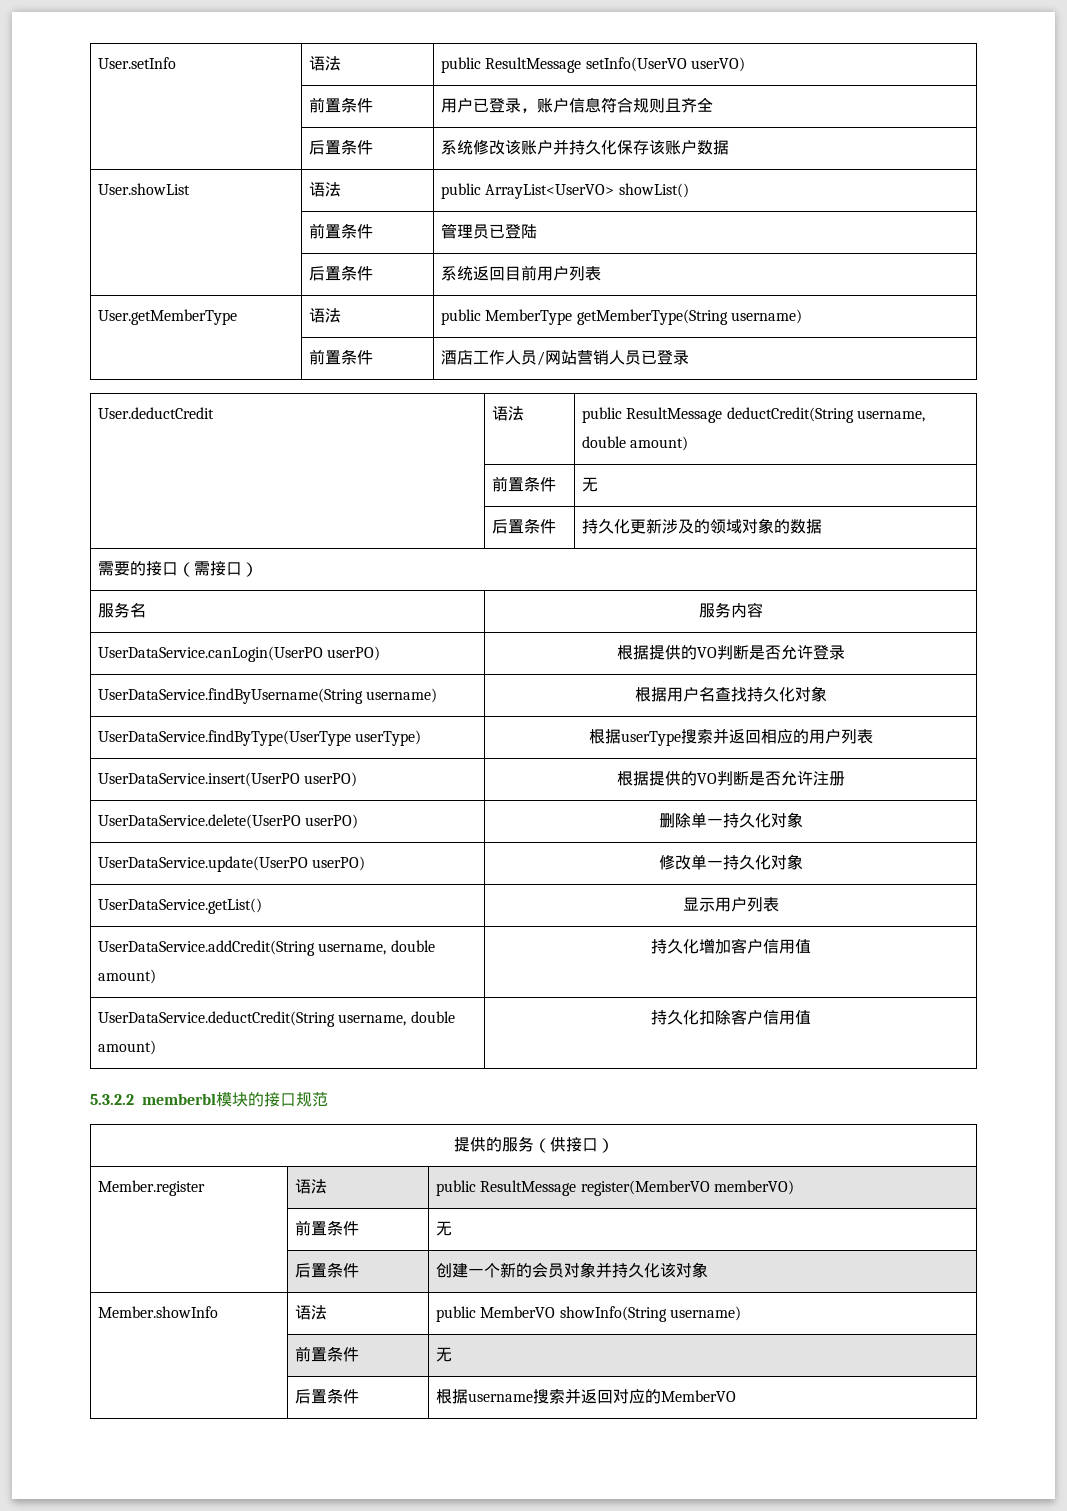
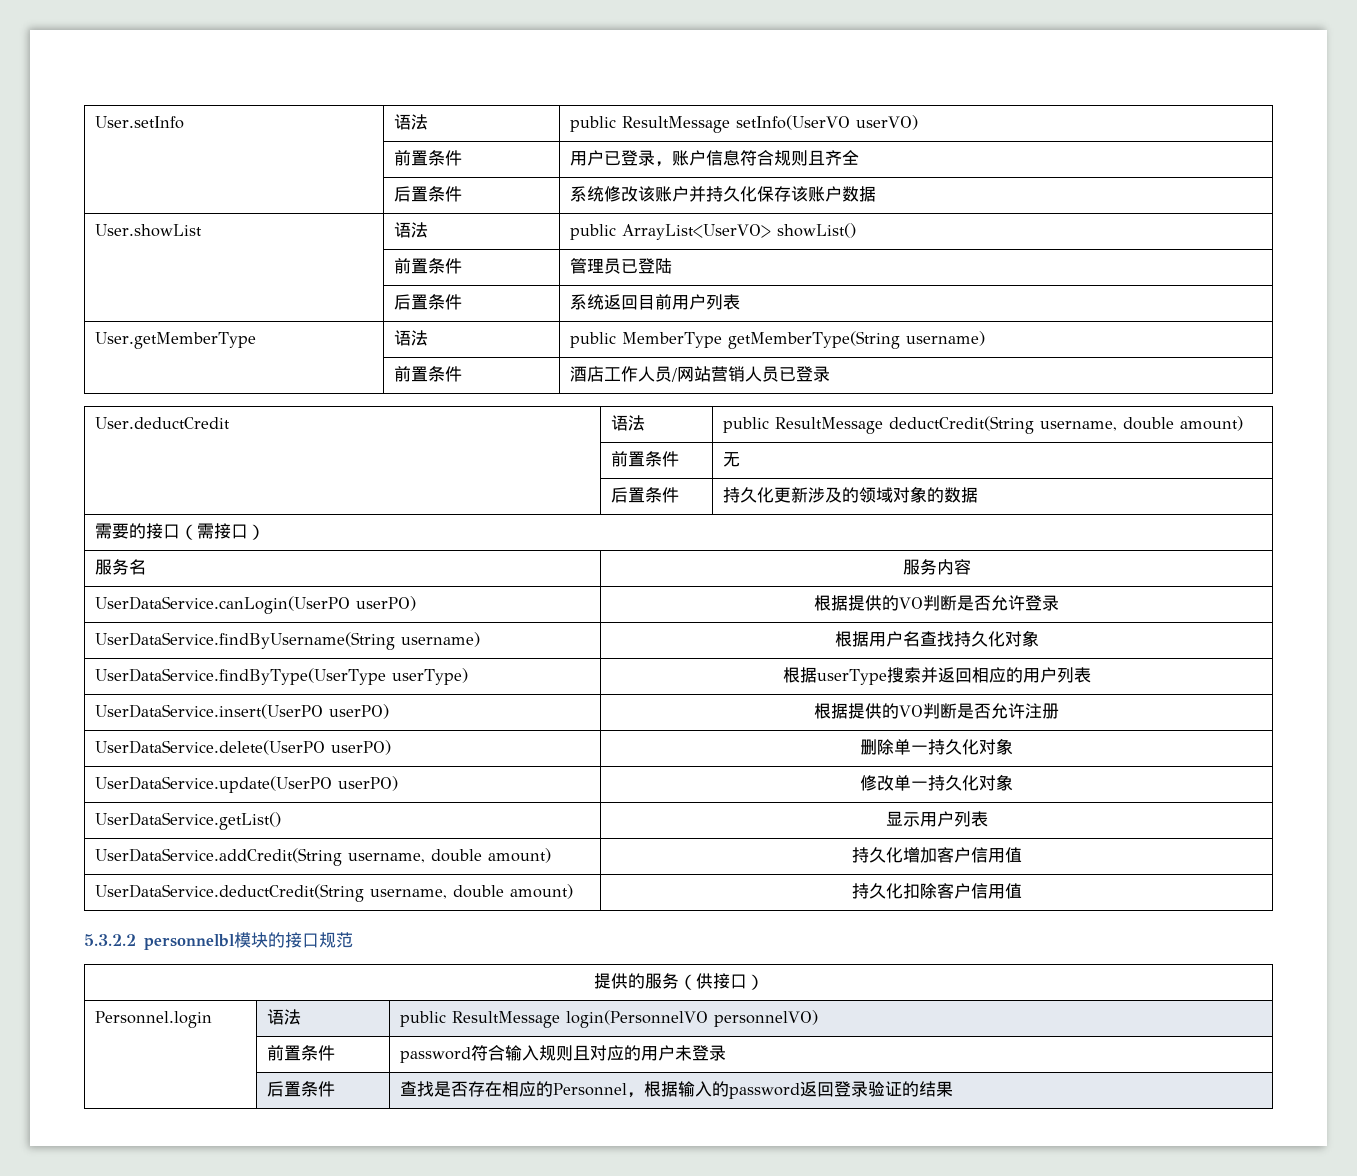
- 5.3.2.2 memberbl模块的接口规范
+ 5.3.2.2 personnelbl模块的接口规范
- Member.register | 语法 | public ResultMessage register(MemberVO memberVO)
- | 前置条件 | 无
- | 后置条件 | 创建一个新的会员对象并持久化该对象
- Member.showInfo | 语法 | public MemberVO showInfo(String username)
- | 前置条件 | 无
- | 后置条件 | 根据username搜索并返回对应的MemberVO
+ Personnel.login | 语法 | public ResultMessage login(PersonnelVO personnelVO)
+ | 前置条件 | password符合输入规则且对应的用户未登录
+ | 后置条件 | 查找是否存在相应的Personnel，根据输入的password返回登录验证的结果

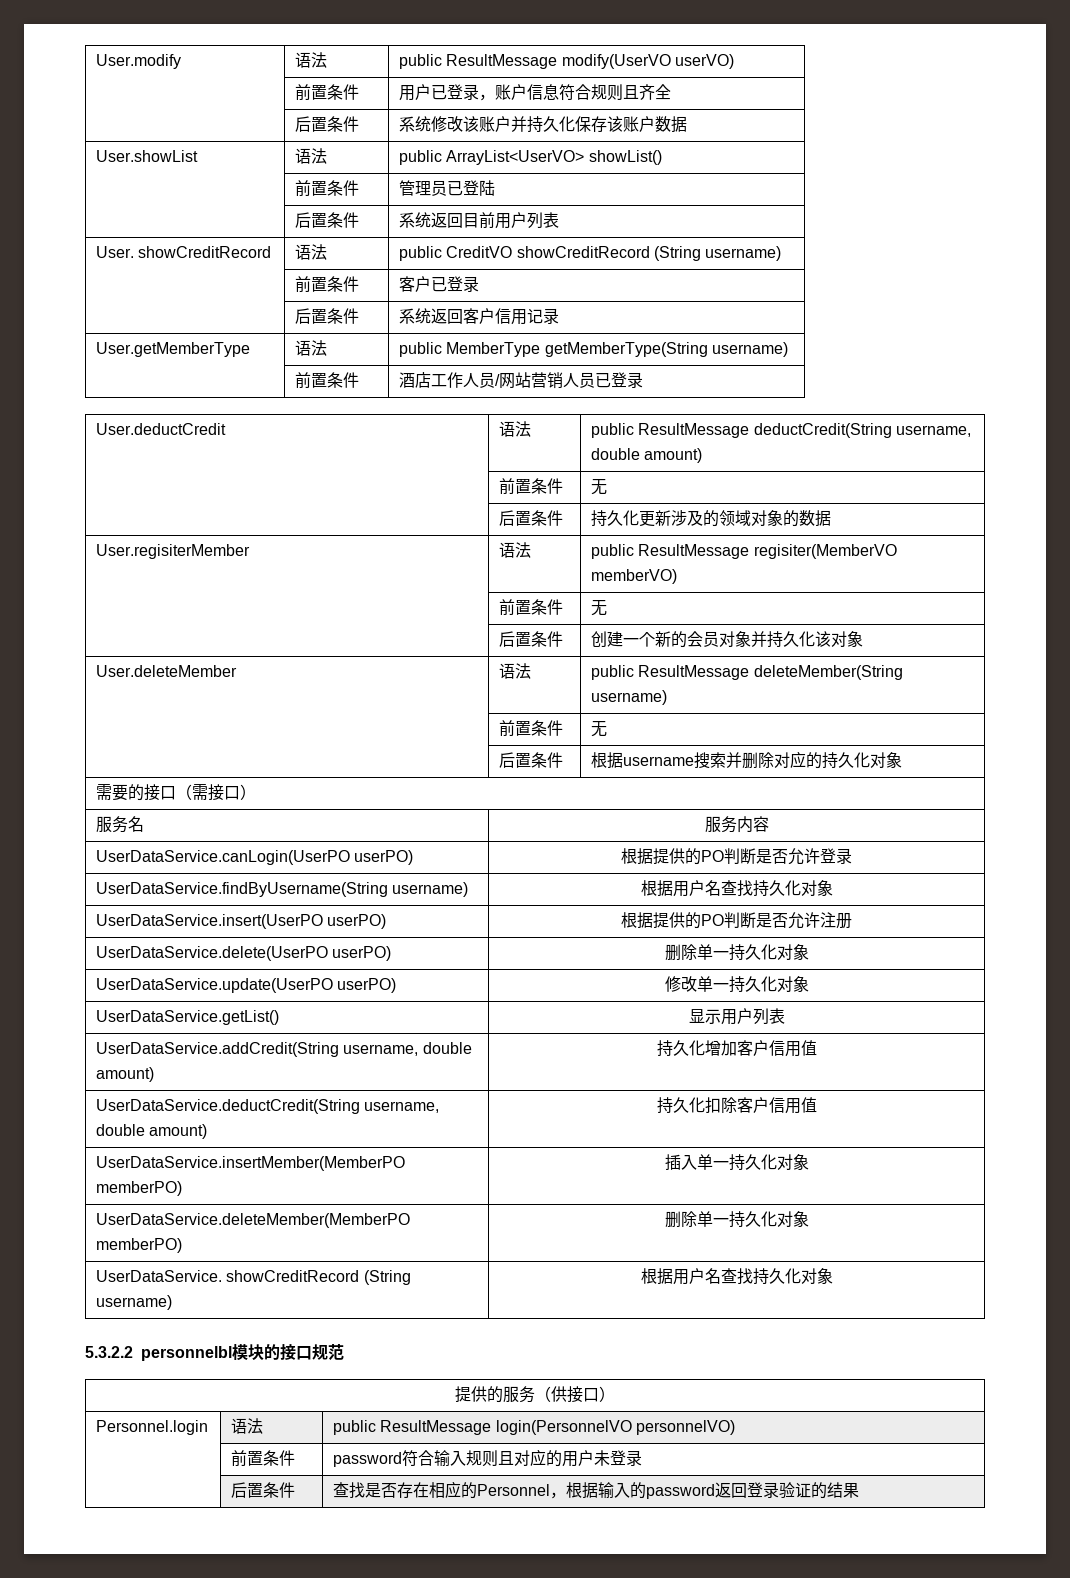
- User.setInfo | 语法 | public ResultMessage setInfo(UserVO userVO)
+ User.modify | 语法 | public ResultMessage modify(UserVO userVO)
+ User. showCreditRecord | 语法 | public CreditVO showCreditRecord (String username)
+ | 前置条件 | 客户已登录
+ | 后置条件 | 系统返回客户信用记录
+ User.regisiterMember | 语法 | public ResultMessage regisiter(MemberVO memberVO)
+ | 前置条件 | 无
+ | 后置条件 | 创建一个新的会员对象并持久化该对象
+ User.deleteMember | 语法 | public ResultMessage deleteMember(String username)
+ | 前置条件 | 无
+ | 后置条件 | 根据username搜索并删除对应的持久化对象
- UserDataService.canLogin(UserPO userPO) | 根据提供的VO判断是否允许登录
+ UserDataService.canLogin(UserPO userPO) | 根据提供的PO判断是否允许登录
- UserDataService.findByType(UserType userType) | 根据userType搜索并返回相应的用户列表
- UserDataService.insert(UserPO userPO) | 根据提供的VO判断是否允许注册
+ UserDataService.insert(UserPO userPO) | 根据提供的PO判断是否允许注册
+ UserDataService.insertMember(MemberPO memberPO) | 插入单一持久化对象
+ UserDataService.deleteMember(MemberPO memberPO) | 删除单一持久化对象
+ UserDataService. showCreditRecord (String username) | 根据用户名查找持久化对象

